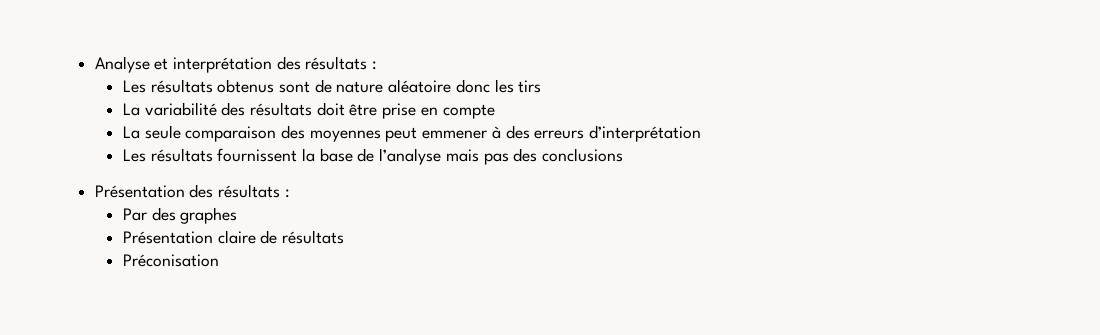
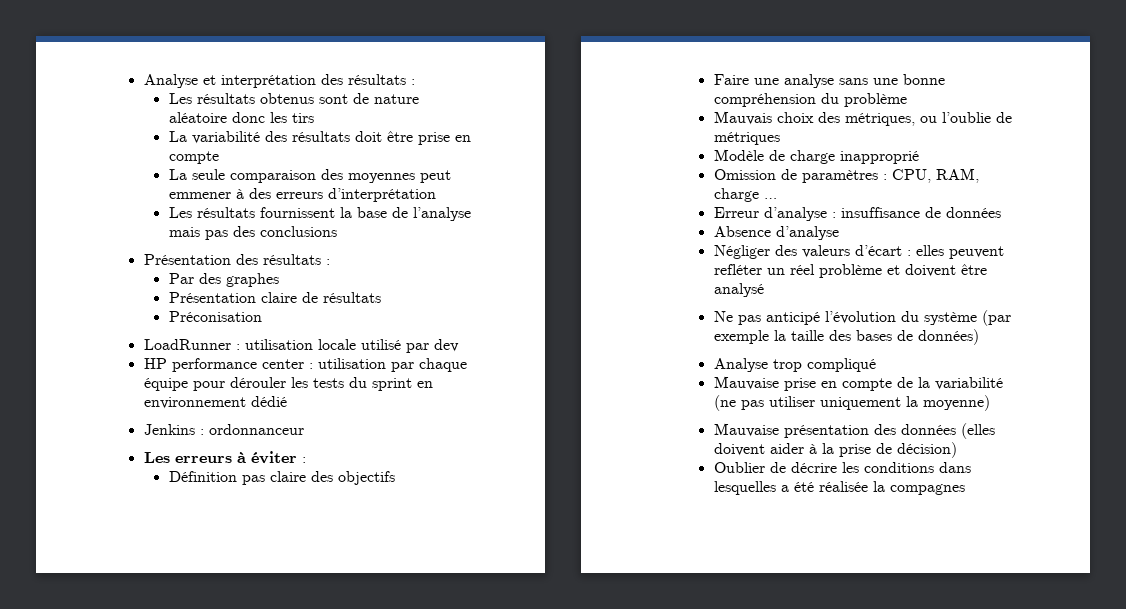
+ LoadRunner : utilisation locale utilisé par dev
+ HP performance center : utilisation par chaque équipe pour dérouler les tests du sprint en environnement dédié
+ Jenkins : ordonnanceur
+ Les erreurs à éviter :
+ Définition pas claire des objectifs
+ Faire une analyse sans une bonne compréhension du problème
+ Mauvais choix des métriques, ou l’oublie de métriques
+ Modèle de charge inapproprié
+ Omission de paramètres : CPU, RAM, charge …
+ Erreur d’analyse : insuffisance de données
+ Absence d’analyse
+ Négliger des valeurs d’écart : elles peuvent refléter un réel problème et doivent être analysé
+ Ne pas anticipé l’évolution du système (par exemple la taille des bases de données)
+ Analyse trop compliqué
+ Mauvaise prise en compte de la variabilité (ne pas utiliser uniquement la moyenne)
+ Mauvaise présentation des données (elles doivent aider à la prise de décision)
+ Oublier de décrire les conditions dans lesquelles a été réalisée la compagnes

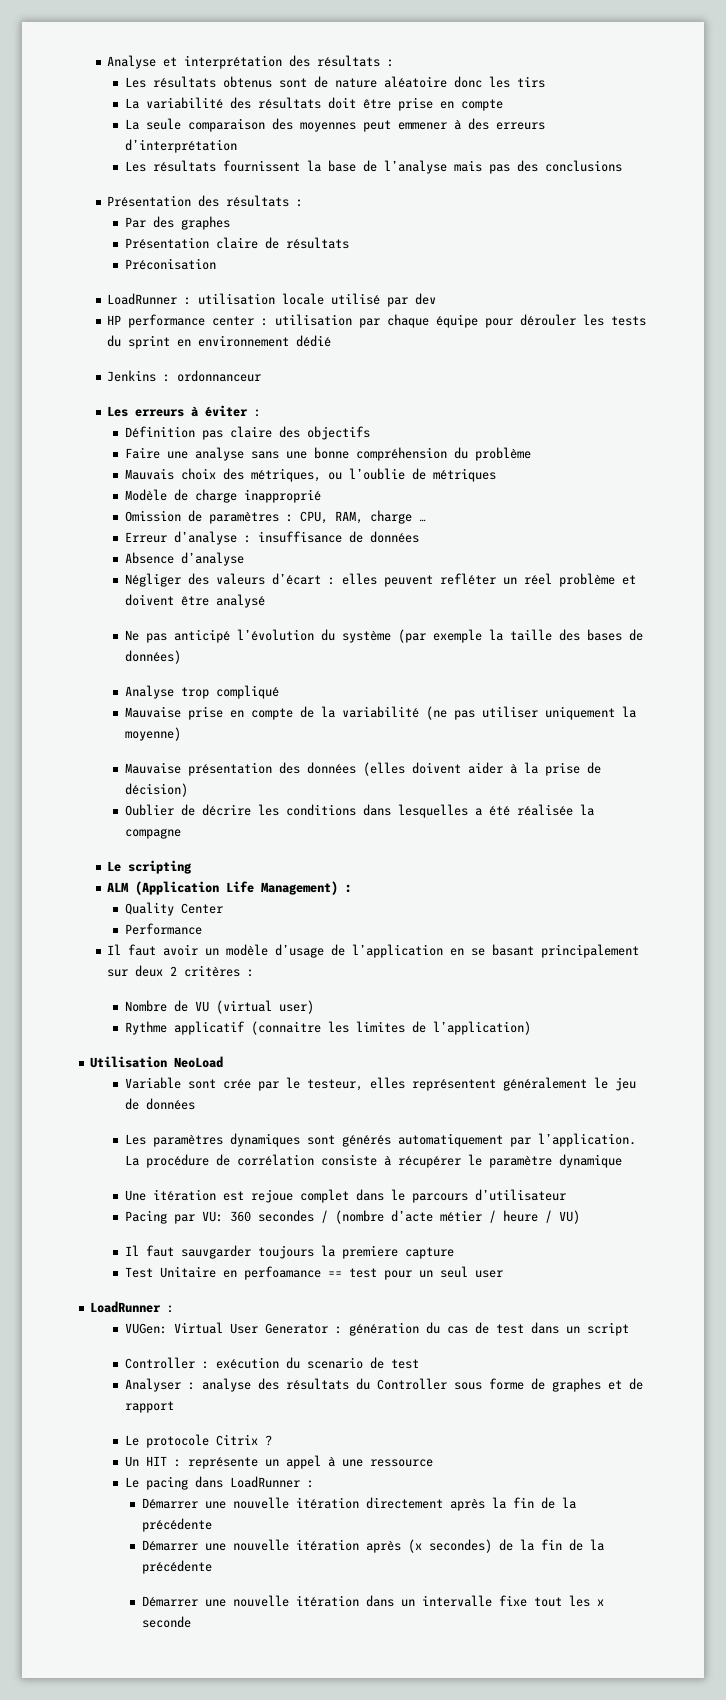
- Oublier de décrire les conditions dans lesquelles a été réalisée la compagnes
+ Oublier de décrire les conditions dans lesquelles a été réalisée la compagne
+ Le scripting
+ ALM (Application Life Management) :
+ Quality Center
+ Performance
+ Il faut avoir un modèle d’usage de l’application en se basant principalement sur deux 2 critères :
+ Nombre de VU (virtual user)
+ Rythme applicatif (connaitre les limites de l’application)
+ Utilisation NeoLoad
+ Variable sont crée par le testeur, elles représentent généralement le jeu de données
+ Les paramètres dynamiques sont générés automatiquement par l’application. La procédure de corrélation consiste à récupérer le paramètre dynamique
+ Une itération est rejoue complet dans le parcours d’utilisateur
+ Pacing par VU: 360 secondes / (nombre d’acte métier / heure / VU)
+ Il faut sauvgarder toujours la premiere capture
+ Test Unitaire en perfoamance == test pour un seul user
+ LoadRunner :
+ VUGen: Virtual User Generator : génération du cas de test dans un script
+ Controller : exécution du scenario de test
+ Analyser : analyse des résultats du Controller sous forme de graphes et de rapport
+ Le protocole Citrix ?
+ Un HIT : représente un appel à une ressource
+ Le pacing dans LoadRunner :
+ Démarrer une nouvelle itération directement après la fin de la précédente
+ Démarrer une nouvelle itération après (x secondes) de la fin de la précédente
+ Démarrer une nouvelle itération dans un intervalle fixe tout les x seconde

